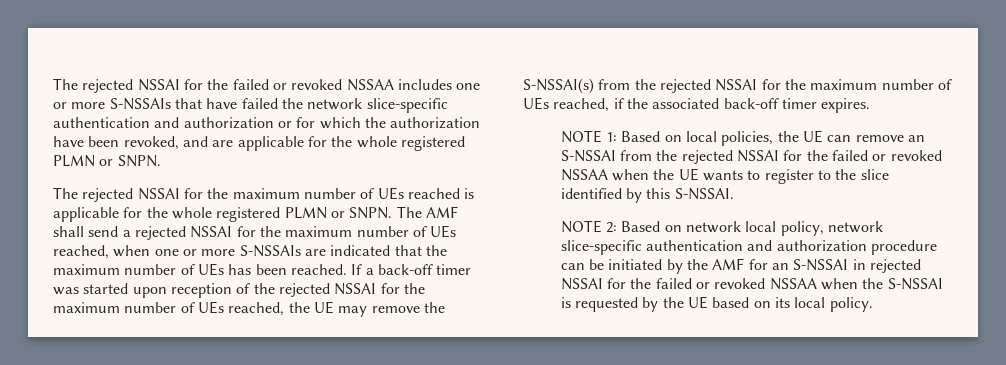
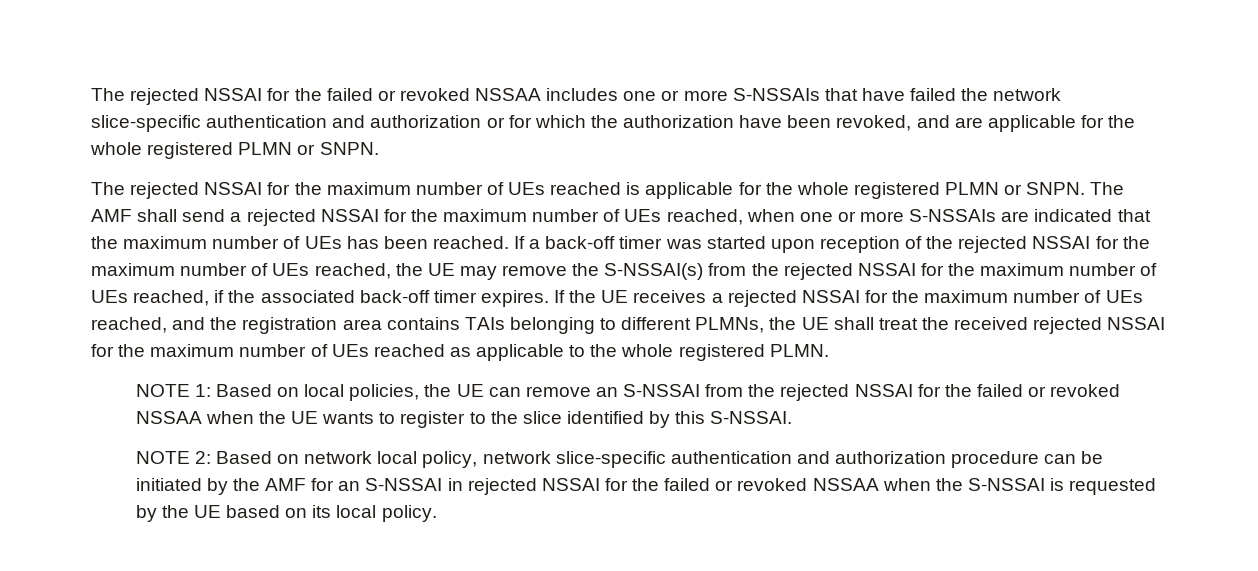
+ If the UE receives a rejected NSSAI for the maximum number of UEs reached, and the registration area contains TAIs belonging to different PLMNs, the UE shall treat the received rejected NSSAI for the maximum number of UEs reached as applicable to the whole registered PLMN.

